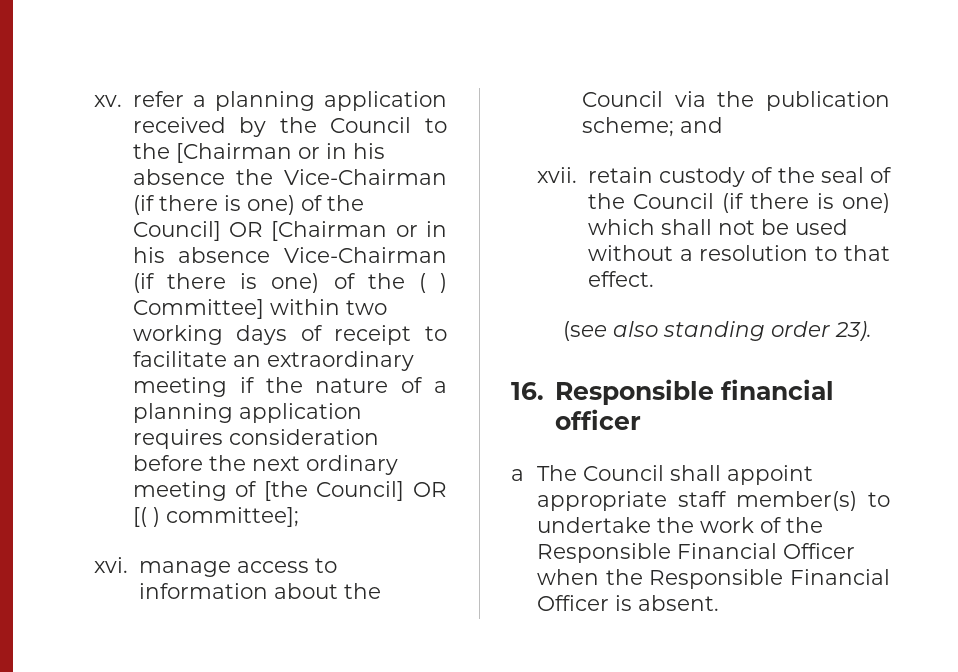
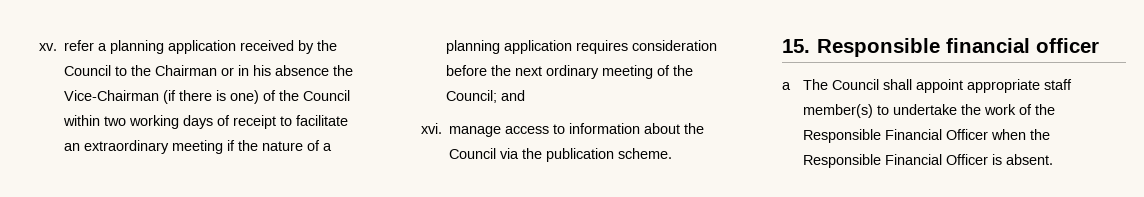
- xv. refer a planning application received by the Council to the [Chairman or in his absence the Vice-Chairman (if there is one) of the Council] OR [Chairman or in his absence Vice-Chairman (if there is one) of the ( ) Committee] within two working days of receipt to facilitate an extraordinary meeting if the nature of a planning application requires consideration before the next ordinary meeting of [the Council] OR [( ) committee];
+ xv. refer a planning application received by the Council to the Chairman or in his absence the Vice-Chairman (if there is one) of the Council within two working days of receipt to facilitate an extraordinary meeting if the nature of a planning application requires consideration before the next ordinary meeting of the Council; and
- xvi. manage access to information about the Council via the publication scheme; and
- xvii. retain custody of the seal of the Council (if there is one) which shall not be used without a resolution to that effect.
- (see also standing order 23).
- 16. Responsible financial officer
+ xvi. manage access to information about the Council via the publication scheme.
+ 15. Responsible financial officer

